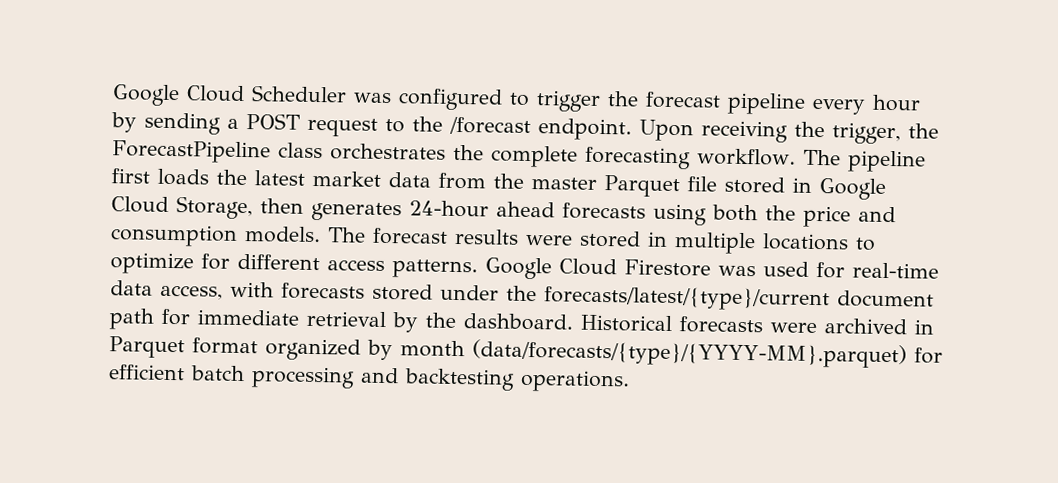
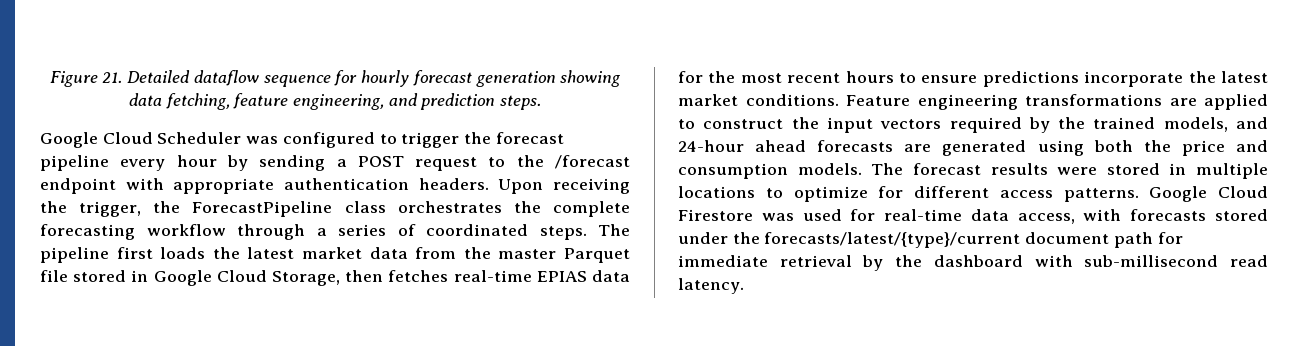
+ Figure 21. Detailed dataflow sequence for hourly forecast generation showing data fetching, feature engineering, and prediction steps.
- Google Cloud Scheduler was configured to trigger the forecast pipeline every hour by sending a POST request to the /forecast endpoint.
+ Google Cloud Scheduler was configured to trigger the forecast pipeline every hour by sending a POST request to the /forecast endpoint with appropriate authentication headers.
- Upon receiving the trigger, the ForecastPipeline class orchestrates the complete forecasting workflow.
+ Upon receiving the trigger, the ForecastPipeline class orchestrates the complete forecasting workflow through a series of coordinated steps.
- The pipeline first loads the latest market data from the master Parquet file stored in Google Cloud Storage, then generates 24-hour ahead forecasts using both the price and consumption models.
+ The pipeline first loads the latest market data from the master Parquet file stored in Google Cloud Storage, then fetches real-time EPIAS data for the most recent hours to ensure predictions incorporate the latest market conditions. Feature engineering transformations are applied to construct the input vectors required by the trained models, and 24-hour ahead forecasts are generated using both the price and consumption models.
- Google Cloud Firestore was used for real-time data access, with forecasts stored under the forecasts/latest/{type}/current document path for immediate retrieval by the dashboard. Historical forecasts were archived in Parquet format organized by month (data/forecasts/{type}/{YYYY-MM}.parquet) for efficient batch processing and backtesting operations.
+ Google Cloud Firestore was used for real-time data access, with forecasts stored under the forecasts/latest/{type}/current document path for immediate retrieval by the dashboard with sub-millisecond read latency.

